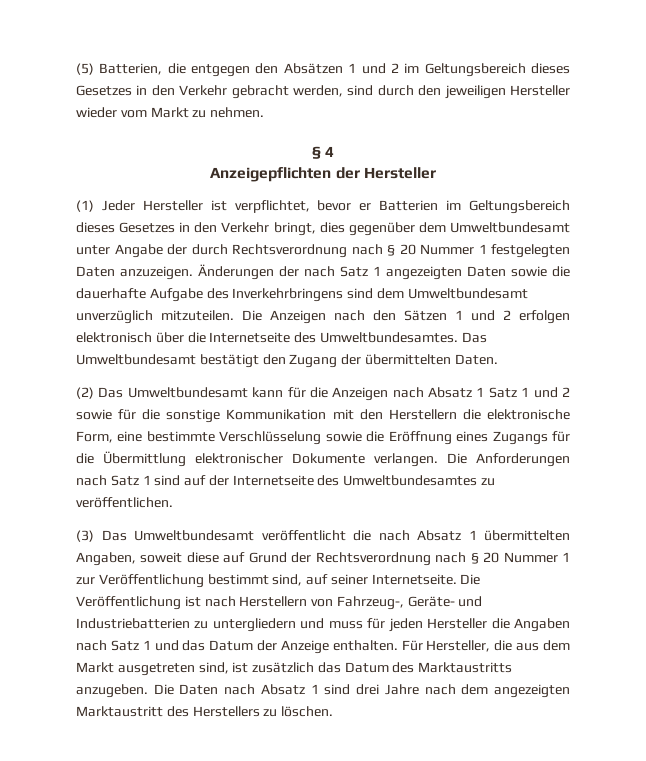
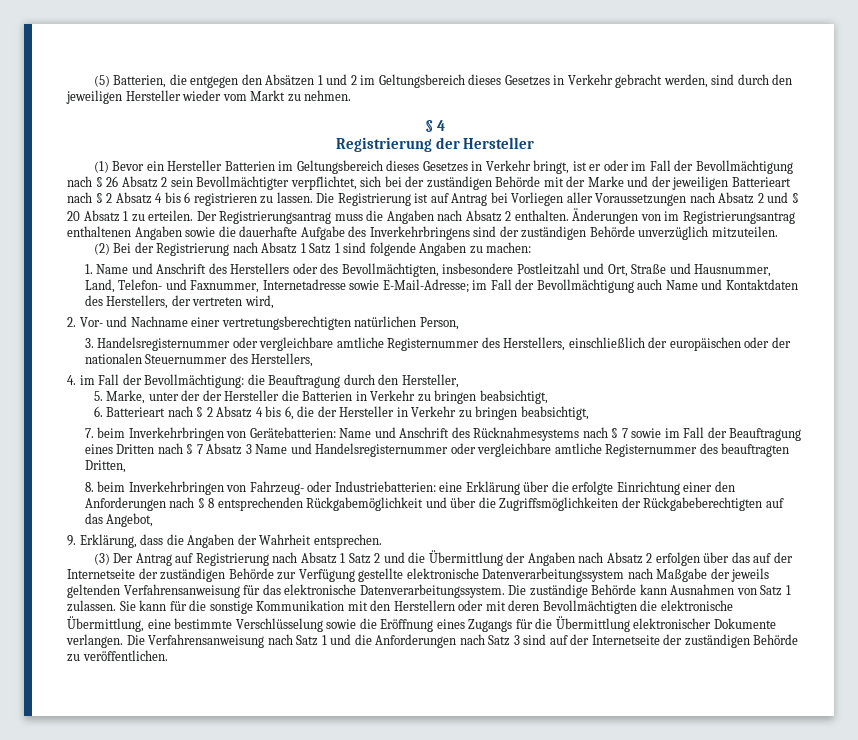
- (5) Batterien, die entgegen den Absätzen 1 und 2 im Geltungsbereich dieses Gesetzes in den Verkehr gebracht werden, sind durch den jeweiligen Hersteller wieder vom Markt zu nehmen.
+ (5) Batterien, die entgegen den Absätzen 1 und 2 im Geltungsbereich dieses Gesetzes in Verkehr gebracht werden, sind durch den jeweiligen Hersteller wieder vom Markt zu nehmen.
- Anzeigepflichten der Hersteller
+ Registrierung der Hersteller
- (1) Jeder Hersteller ist verpflichtet, bevor er Batterien im Geltungsbereich dieses Gesetzes in den Verkehr bringt, dies gegenüber dem Umweltbundesamt unter Angabe der durch Rechtsverordnung nach § 20 Nummer 1 festgelegten Daten anzuzeigen. Änderungen der nach Satz 1 angezeigten Daten sowie die dauerhafte Aufgabe des Inverkehrbringens sind dem Umweltbundesamt unverzüglich mitzuteilen. Die Anzeigen nach den Sätzen 1 und 2 erfolgen elektronisch über die Internetseite des Umweltbundesamtes. Das Umweltbundesamt bestätigt den Zugang der übermittelten Daten.
- (2) Das Umweltbundesamt kann für die Anzeigen nach Absatz 1 Satz 1 und 2 sowie für die sonstige Kommunikation mit den Herstellern die elektronische Form, eine bestimmte Verschlüsselung sowie die Eröffnung eines Zugangs für die Übermittlung elektronischer Dokumente verlangen.
+ (1) Bevor ein Hersteller Batterien im Geltungsbereich dieses Gesetzes in Verkehr bringt, ist er oder im Fall der Bevollmächtigung nach § 26 Absatz 2 sein Bevollmächtigter verpflichtet, sich bei der zuständigen Behörde mit der Marke und der jeweiligen Batterieart nach § 2 Absatz 4 bis 6 registrieren zu lassen. Die Registrierung ist auf Antrag bei Vorliegen aller Voraussetzungen nach Absatz 2 und § 20 Absatz 1 zu erteilen. Der Registrierungsantrag muss die Angaben nach Absatz 2 enthalten. Änderungen von im Registrierungsantrag enthaltenen Angaben sowie die dauerhafte Aufgabe des Inverkehrbringens sind der zuständigen Behörde unverzüglich mitzuteilen.
+ (2) Bei der Registrierung nach Absatz 1 Satz 1 sind folgende Angaben zu machen:
+ 1. Name und Anschrift des Herstellers oder des Bevollmächtigten, insbesondere Postleitzahl und Ort, Straße und Hausnummer, Land, Telefon- und Faxnummer, Internetadresse sowie E-Mail-Adresse; im Fall der Bevollmächtigung auch Name und Kontaktdaten des Herstellers, der vertreten wird,
+ 2. Vor- und Nachname einer vertretungsberechtigten natürlichen Person,
+ 3. Handelsregisternummer oder vergleichbare amtliche Registernummer des Herstellers, einschließlich der europäischen oder der nationalen Steuernummer des Herstellers,
+ 4. im Fall der Bevollmächtigung: die Beauftragung durch den Hersteller,
+ 5. Marke, unter der der Hersteller die Batterien in Verkehr zu bringen beabsichtigt,
+ 6. Batterieart nach § 2 Absatz 4 bis 6, die der Hersteller in Verkehr zu bringen beabsichtigt,
+ 7. beim Inverkehrbringen von Gerätebatterien: Name und Anschrift des Rücknahmesystems nach § 7 sowie im Fall der Beauftragung eines Dritten nach § 7 Absatz 3 Name und Handelsregisternummer oder vergleichbare amtliche Registernummer des beauftragten Dritten,
+ 8. beim Inverkehrbringen von Fahrzeug- oder Industriebatterien: eine Erklärung über die erfolgte Einrichtung einer den Anforderungen nach § 8 entsprechenden Rückgabemöglichkeit und über die Zugriffsmöglichkeiten der Rückgabeberechtigten auf das Angebot,
+ 9. Erklärung, dass die Angaben der Wahrheit entsprechen.
+ (3) Der Antrag auf Registrierung nach Absatz 1 Satz 2 und die Übermittlung der Angaben nach Absatz 2 erfolgen über das auf der Internetseite der zuständigen Behörde zur Verfügung gestellte elektronische Datenverarbeitungssystem nach Maßgabe der jeweils geltenden Verfahrensanweisung für das elektronische Datenverarbeitungssystem. Die zuständige Behörde kann Ausnahmen von Satz 1 zulassen. Sie kann für die sonstige Kommunikation mit den Herstellern oder mit deren Bevollmächtigten die elektronische Übermittlung, eine bestimmte Verschlüsselung sowie die Eröffnung eines Zugangs für die Übermittlung elektronischer Dokumente verlangen.
- Die Anforderungen nach Satz 1 sind auf der Internetseite des Umweltbundesamtes zu veröffentlichen.
+ Die Verfahrensanweisung nach Satz 1 und die Anforderungen nach Satz 3 sind auf der Internetseite der zuständigen Behörde zu veröffentlichen.
- (3) Das Umweltbundesamt veröffentlicht die nach Absatz 1 übermittelten Angaben, soweit diese auf Grund der Rechtsverordnung nach § 20 Nummer 1 zur Veröffentlichung bestimmt sind, auf seiner Internetseite. Die Veröffentlichung ist nach Herstellern von Fahrzeug-, Geräte- und Industriebatterien zu untergliedern und muss für jeden Hersteller die Angaben nach Satz 1 und das Datum der Anzeige enthalten. Für Hersteller, die aus dem Markt ausgetreten sind, ist zusätzlich das Datum des Marktaustritts anzugeben. Die Daten nach Absatz 1 sind drei Jahre nach dem angezeigten Marktaustritt des Herstellers zu löschen.

